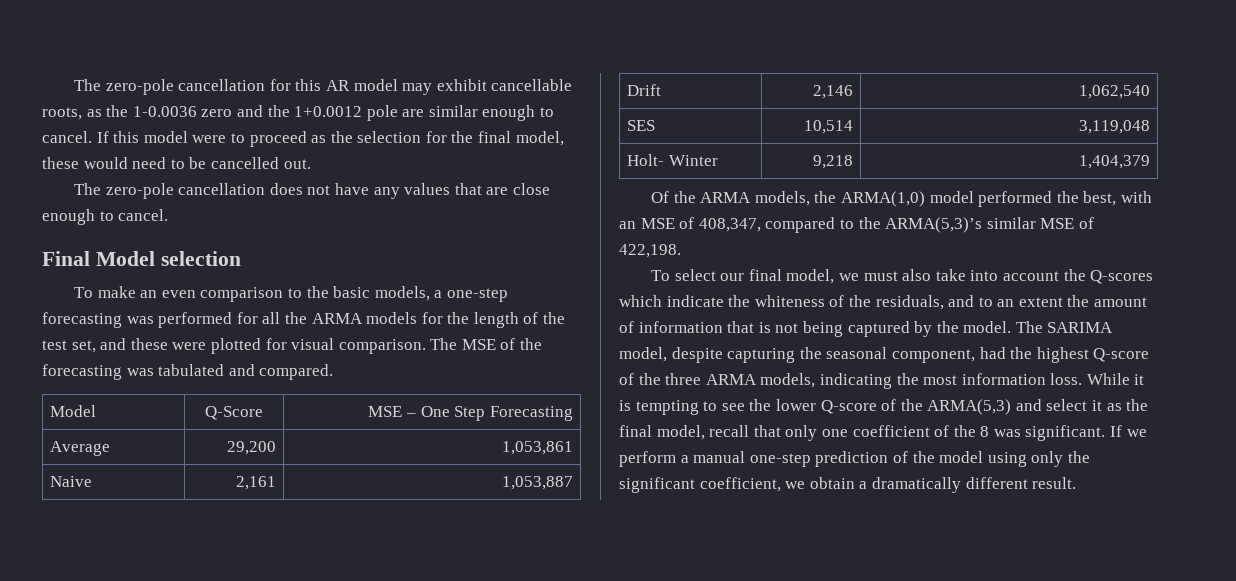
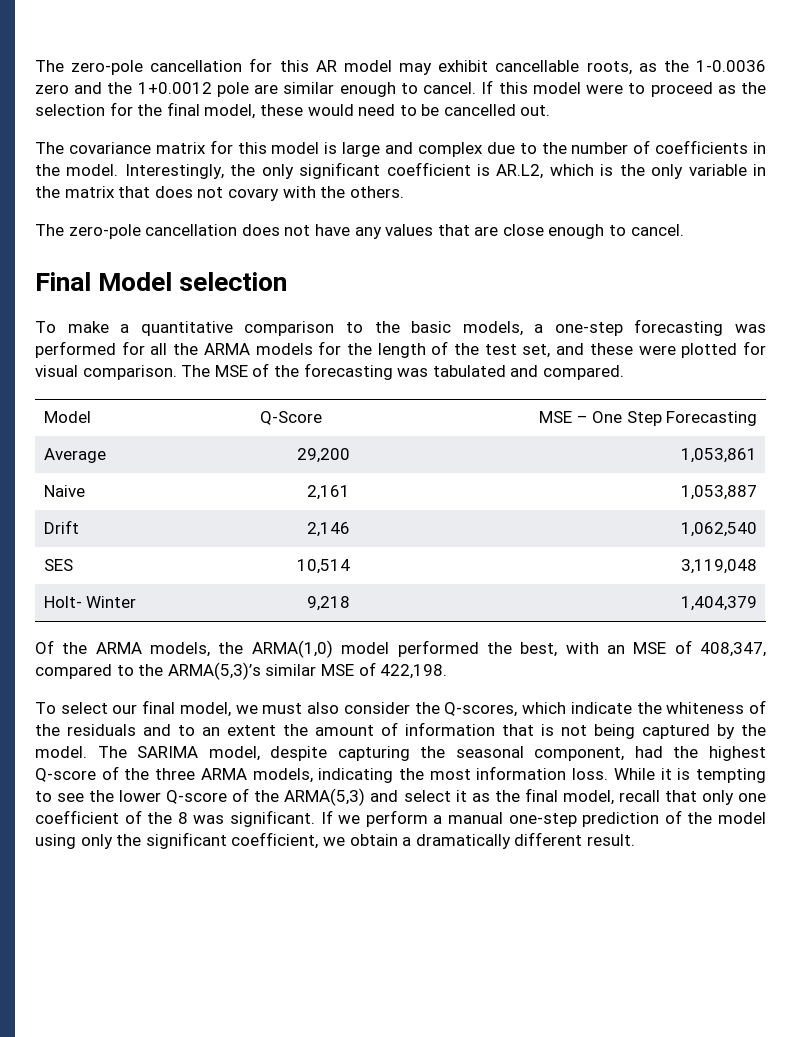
+ The covariance matrix for this model is large and complex due to the number of coefficients in the model. Interestingly, the only significant coefficient is AR.L2, which is the only variable in the matrix that does not covary with the others.
- To make an even comparison to the basic models, a one-step forecasting was performed for all the ARMA models for the length of the test set, and these were plotted for visual comparison.
+ To make a quantitative comparison to the basic models, a one-step forecasting was performed for all the ARMA models for the length of the test set, and these were plotted for visual comparison.
- To select our final model, we must also take into account the Q-scores which indicate the whiteness of the residuals, and to an extent the amount of information that is not being captured by the model.
+ To select our final model, we must also consider the Q-scores, which indicate the whiteness of the residuals and to an extent the amount of information that is not being captured by the model.

